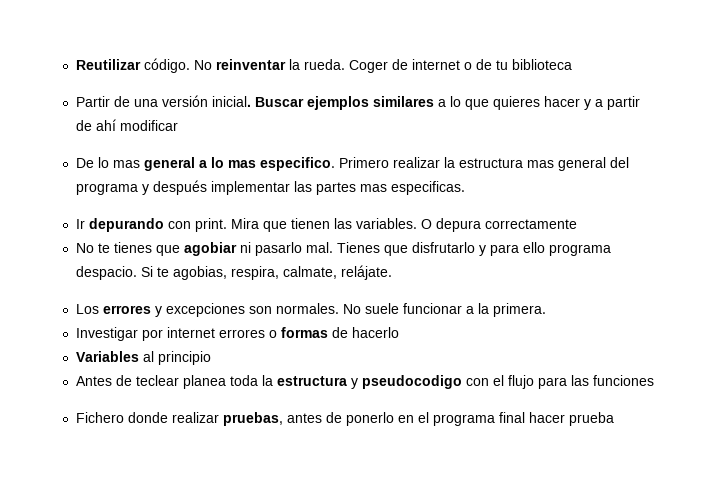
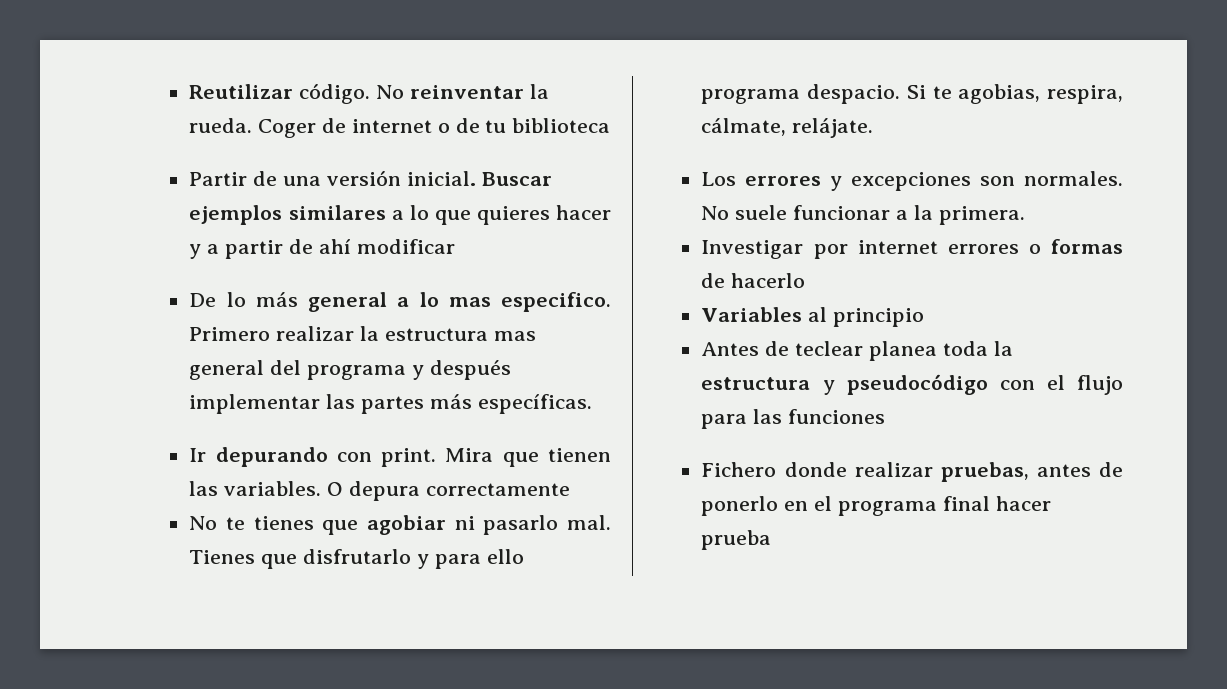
- De lo mas general a lo mas especifico.
+ De lo más general a lo mas especifico.
- Primero realizar la estructura mas general del programa y después implementar las partes mas especificas.
+ Primero realizar la estructura mas general del programa y después implementar las partes más específicas.
- Si te agobias, respira, calmate, relájate.
+ Si te agobias, respira, cálmate, relájate.
- Antes de teclear planea toda la estructura y pseudocodigo con el flujo para las funciones
+ Antes de teclear planea toda la estructura y pseudocódigo con el flujo para las funciones

